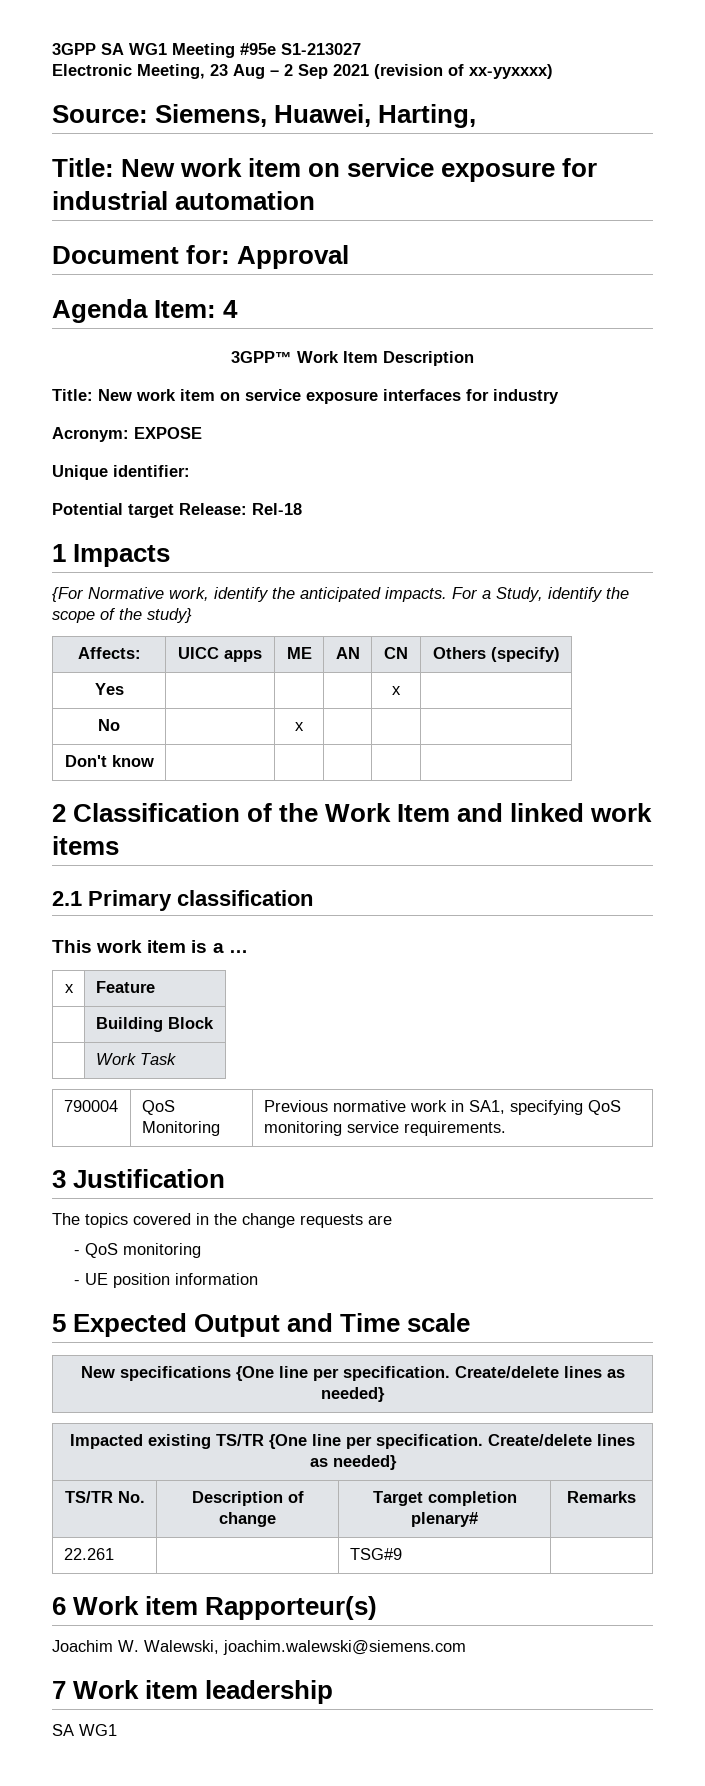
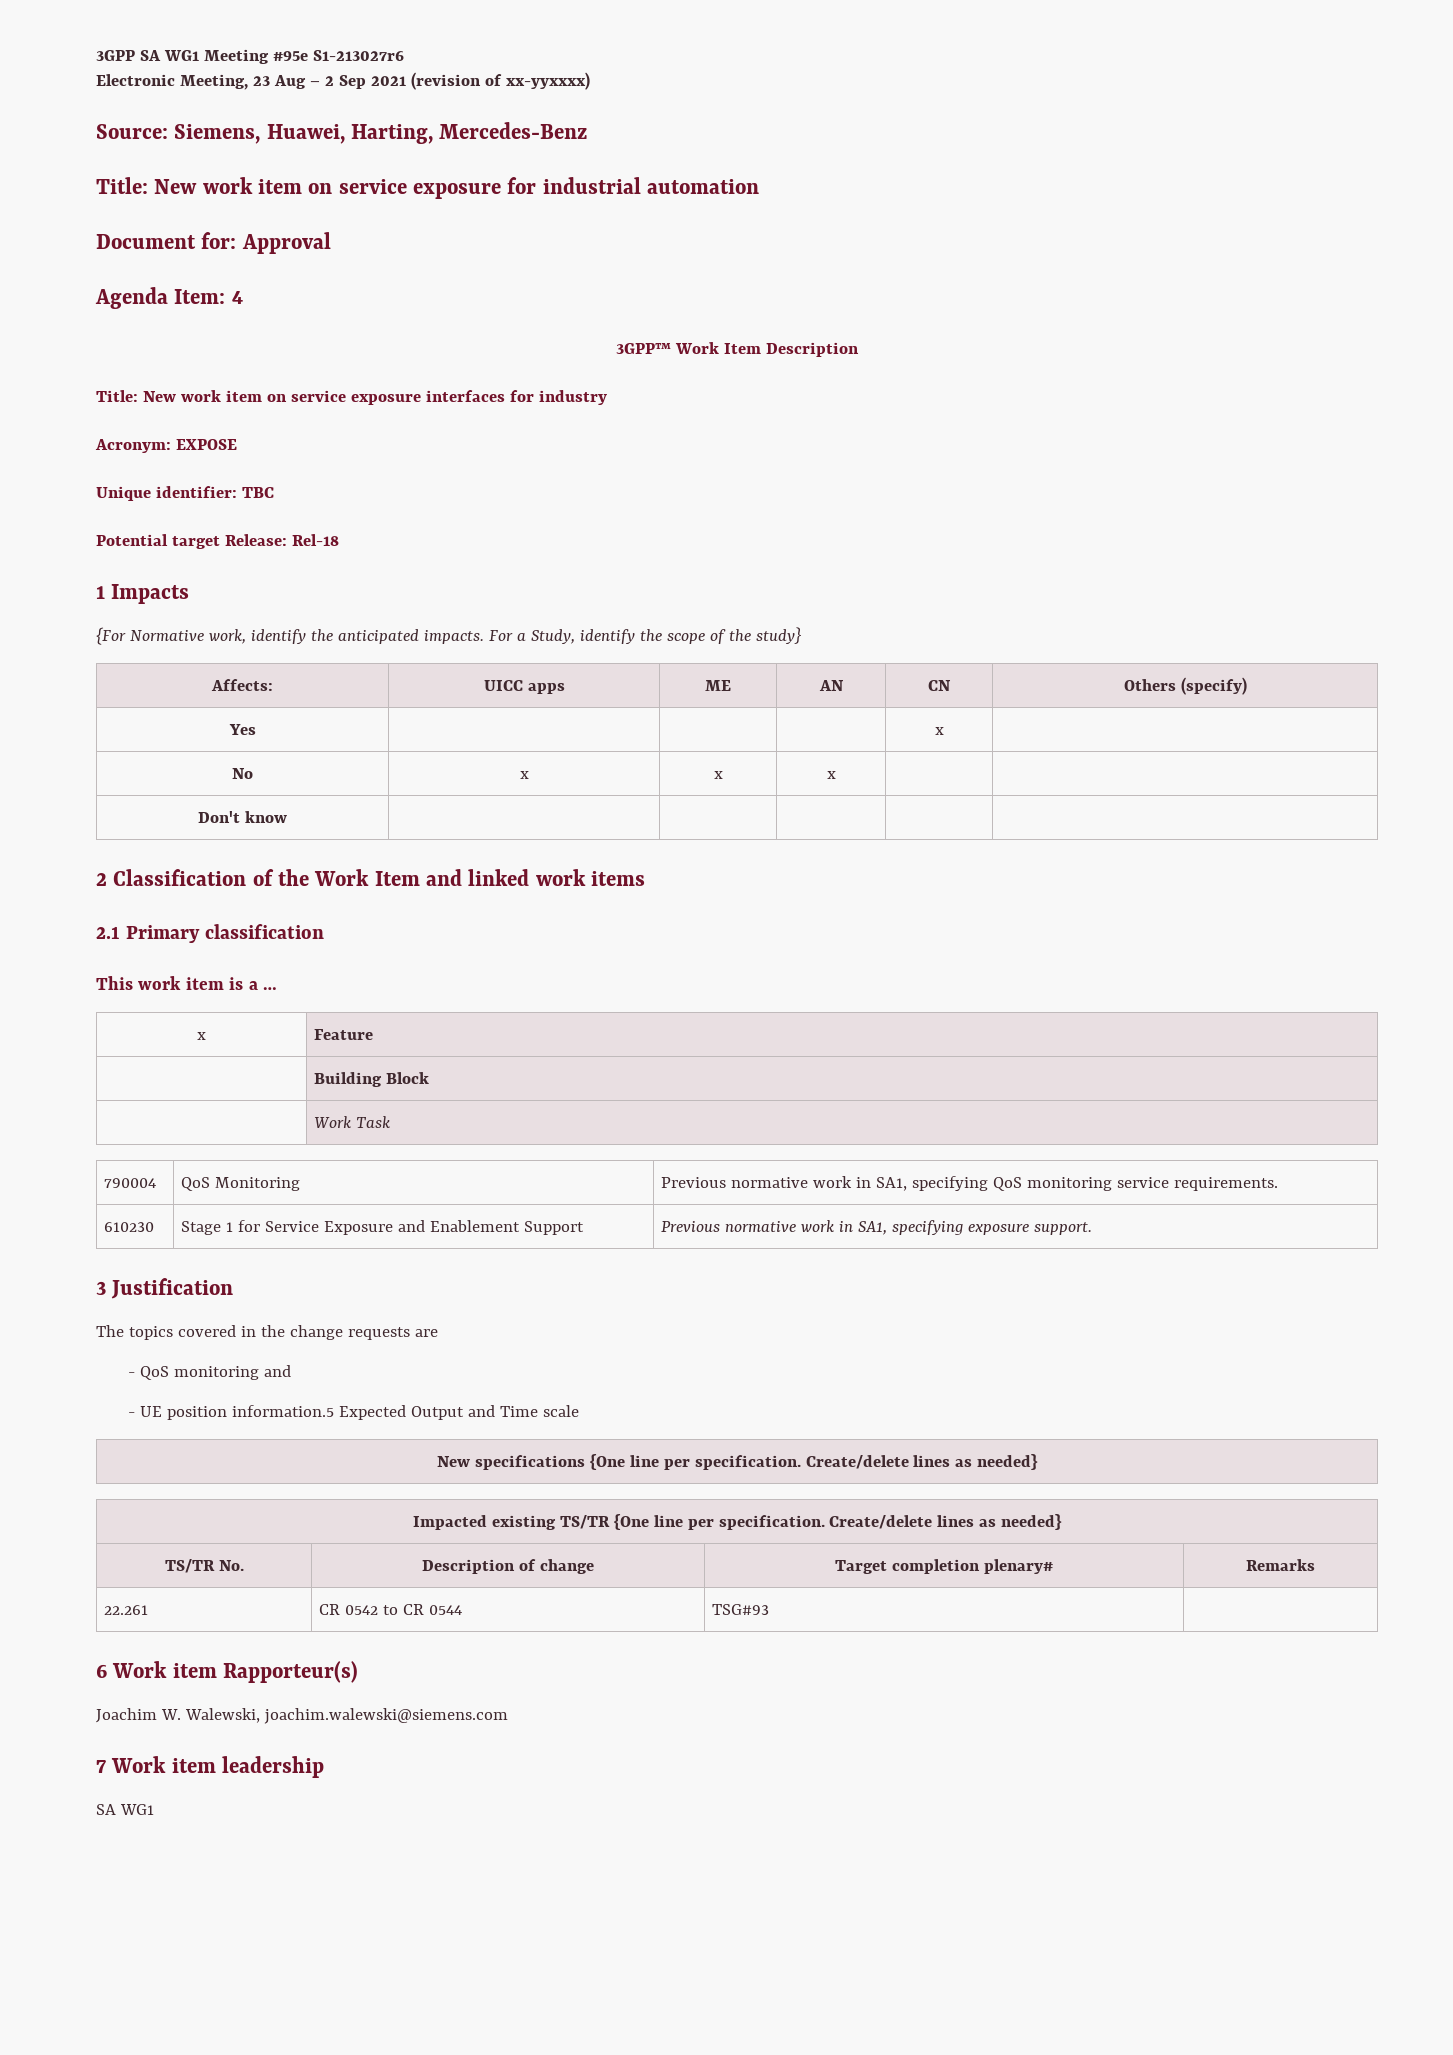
- 3GPP SA WG1 Meeting #95e S1-213027
+ 3GPP SA WG1 Meeting #95e S1-213027r6
- Source: Siemens, Huawei, Harting,
+ Source: Siemens, Huawei, Harting, Mercedes-Benz
- Unique identifier:
+ Unique identifier: TBC
- No | | x | | |
+ No | x | x | x | |
+ 610230 | Stage 1 for Service Exposure and Enablement Support | Previous normative work in SA1, specifying exposure support.
- - QoS monitoring
+ - QoS monitoring and
- - UE position information
- 5 Expected Output and Time scale
+ - UE position information.5 Expected Output and Time scale
- 22.261 | | TSG#9 |
+ 22.261 | CR 0542 to CR 0544 | TSG#93 |

